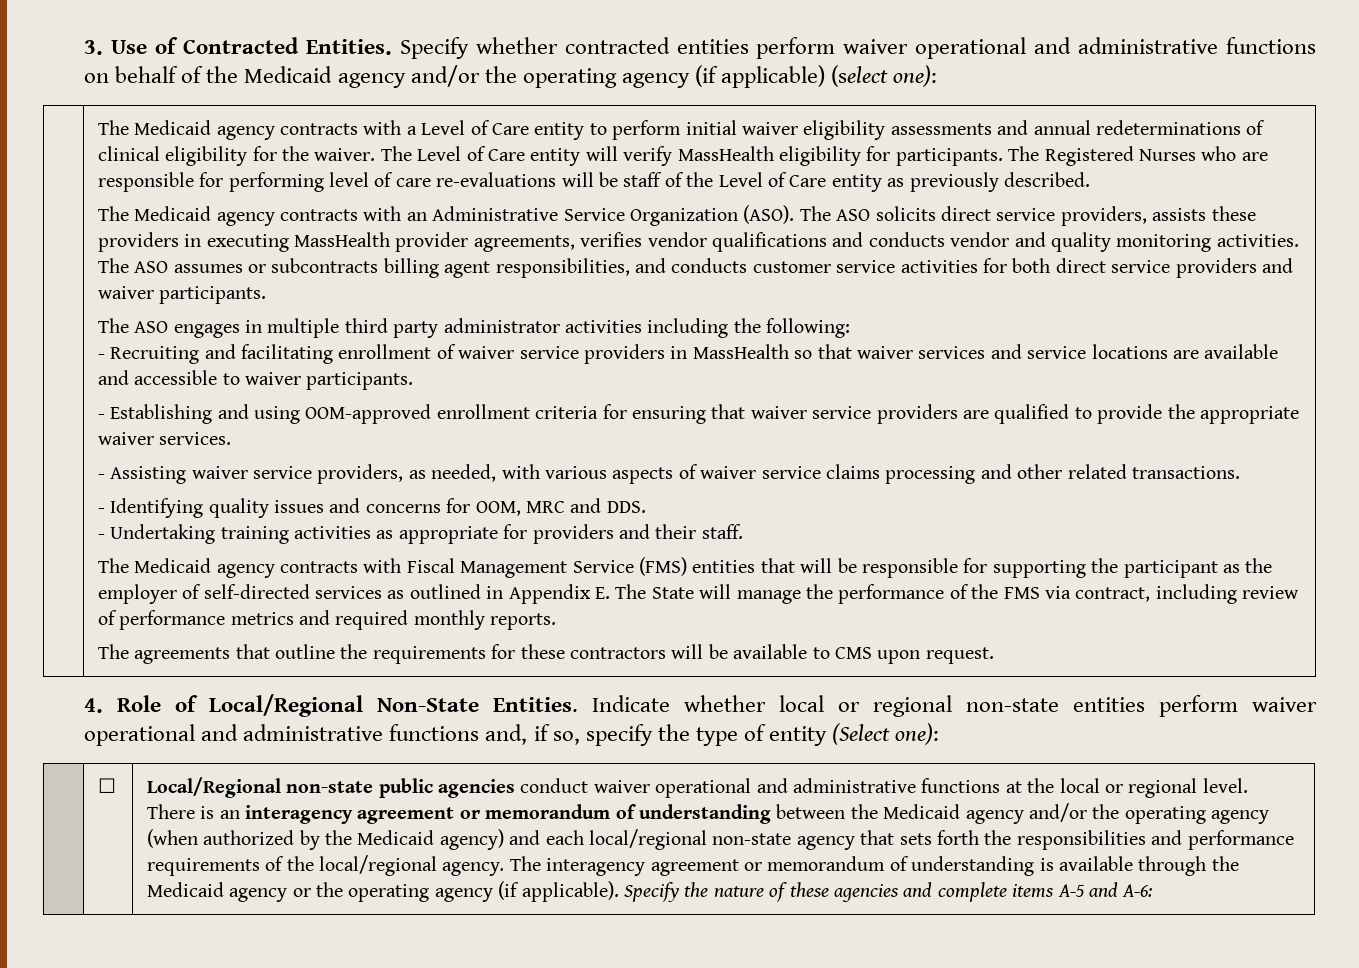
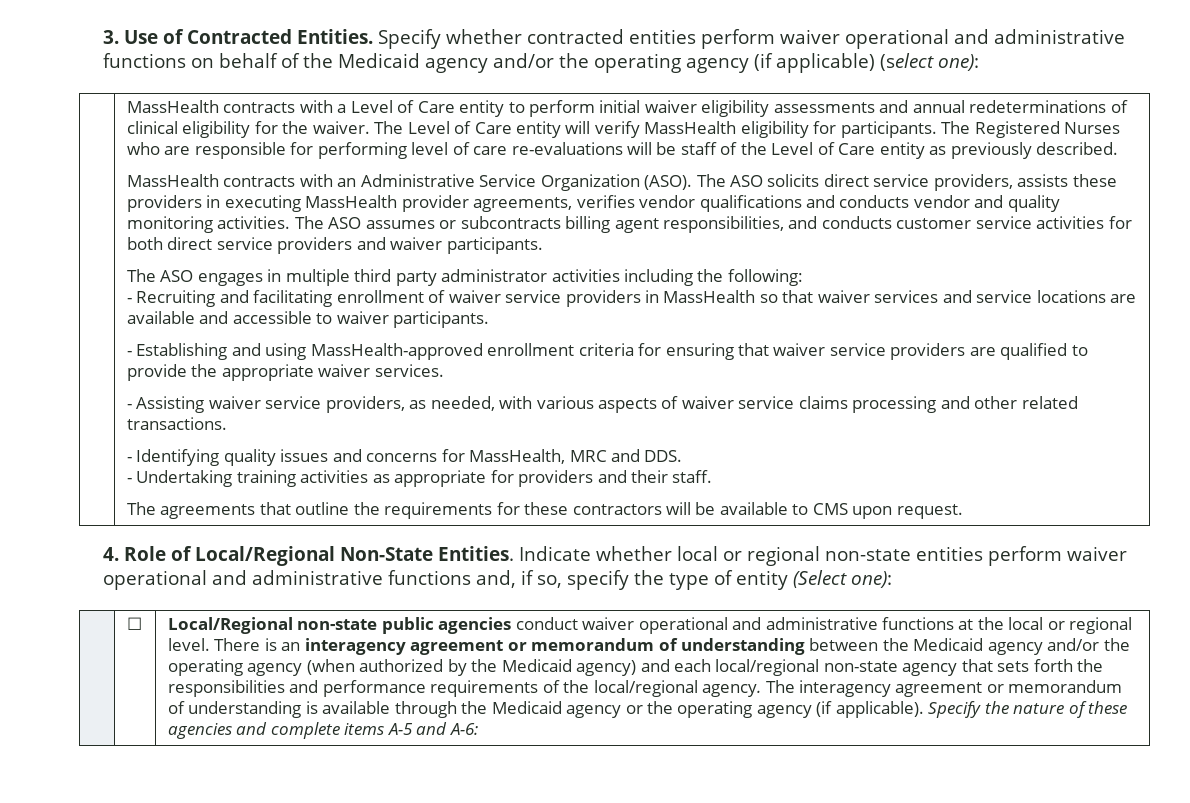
- The Medicaid agency contracts with a Level of Care entity to perform initial waiver eligibility assessments and annual redeterminations of clinical eligibility for the waiver.
+ MassHealth contracts with a Level of Care entity to perform initial waiver eligibility assessments and annual redeterminations of clinical eligibility for the waiver.
- The Medicaid agency contracts with an Administrative Service Organization (ASO).
+ MassHealth contracts with an Administrative Service Organization (ASO).
- - Establishing and using OOM-approved enrollment criteria for ensuring that waiver service providers are qualified to provide the appropriate waiver services.
+ - Establishing and using MassHealth-approved enrollment criteria for ensuring that waiver service providers are qualified to provide the appropriate waiver services.
- - Identifying quality issues and concerns for OOM, MRC and DDS.
+ - Identifying quality issues and concerns for MassHealth, MRC and DDS.
- The Medicaid agency contracts with Fiscal Management Service (FMS) entities that will be responsible for supporting the participant as the employer of self-directed services as outlined in Appendix E. The State will manage the performance of the FMS via contract, including review of performance metrics and required monthly reports.

